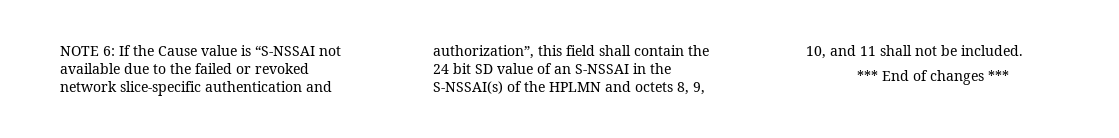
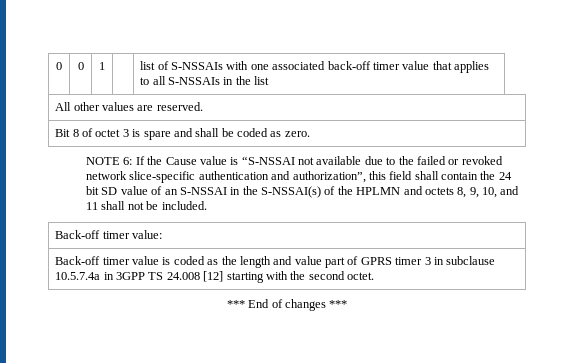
+ 0 | 0 | 1 | | list of S-NSSAIs with one associated back-off timer value that applies to all S-NSSAIs in the list
+ All other values are reserved.
+ Bit 8 of octet 3 is spare and shall be coded as zero.
+ Back-off timer value:
+ Back-off timer value is coded as the length and value part of GPRS timer 3 in subclause 10.5.7.4a in 3GPP TS 24.008 [12] starting with the second octet.

